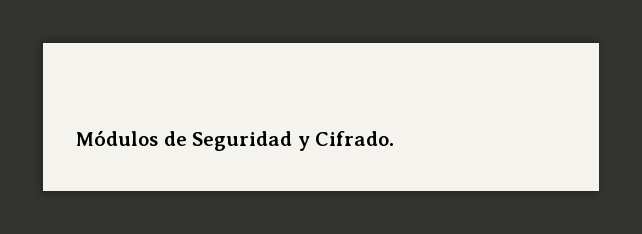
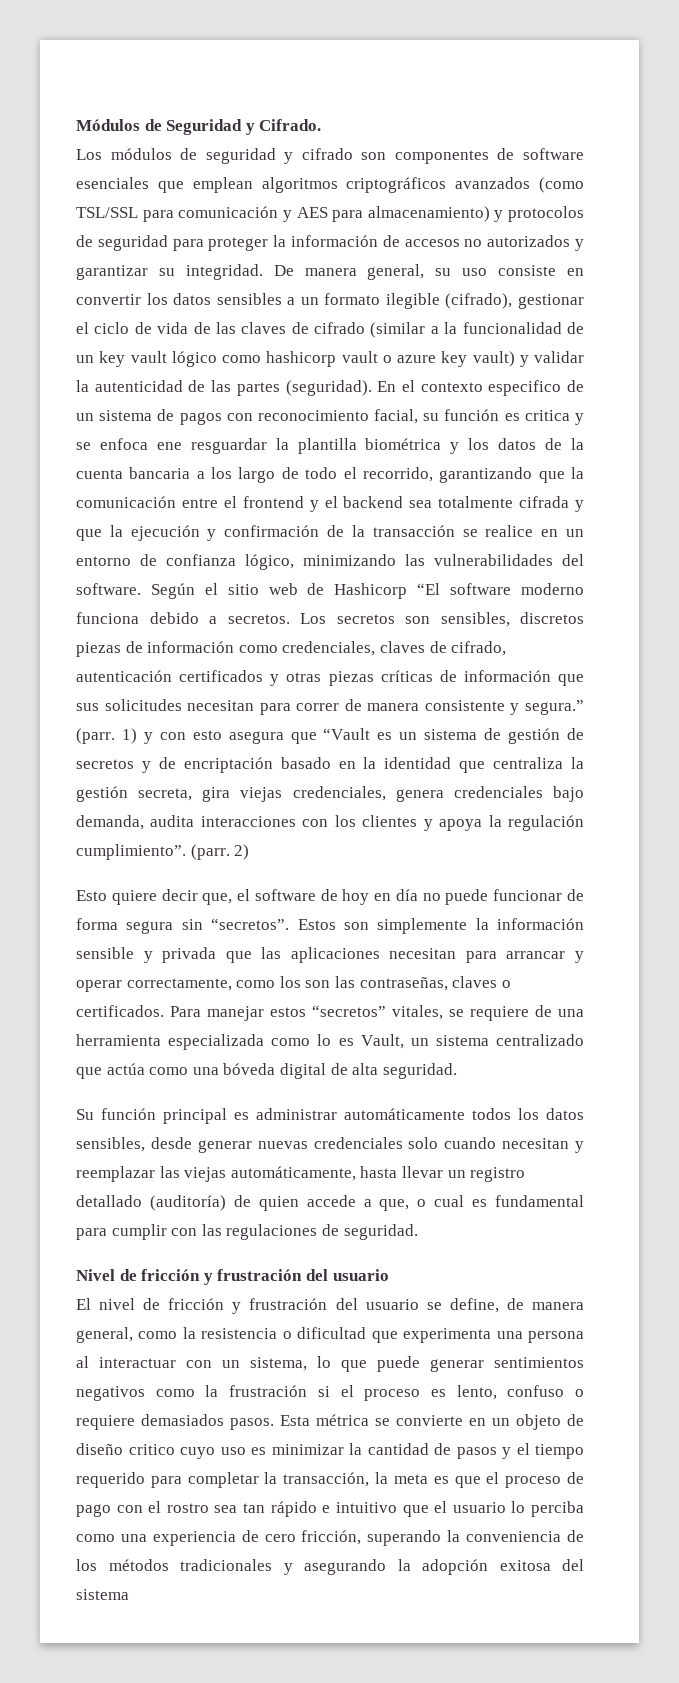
+ Los módulos de seguridad y cifrado son componentes de software esenciales que emplean algoritmos criptográficos avanzados (como TSL/SSL para comunicación y AES para almacenamiento) y protocolos de seguridad para proteger la información de accesos no autorizados y garantizar su integridad. De manera general, su uso consiste en convertir los datos sensibles a un formato ilegible (cifrado), gestionar el ciclo de vida de las claves de cifrado (similar a la funcionalidad de un key vault lógico como hashicorp vault o azure key vault) y validar la autenticidad de las partes (seguridad). En el contexto especifico de un sistema de pagos con reconocimiento facial, su función es critica y se enfoca ene resguardar la plantilla biométrica y los datos de la cuenta bancaria a los largo de todo el recorrido, garantizando que la comunicación entre el frontend y el backend sea totalmente cifrada y que la ejecución y confirmación de la transacción se realice en un entorno de confianza lógico, minimizando las vulnerabilidades del software. Según el sitio web de Hashicorp “El software moderno funciona debido a secretos. Los secretos son sensibles, discretos piezas de información como credenciales, claves de cifrado, autenticación certificados y otras piezas críticas de información que sus solicitudes necesitan para correr de manera consistente y segura.” (parr. 1) y con esto asegura que “Vault es un sistema de gestión de secretos y de encriptación basado en la identidad que centraliza la gestión secreta, gira viejas credenciales, genera credenciales bajo demanda, audita interacciones con los clientes y apoya la regulación cumplimiento”. (parr. 2)
+ Esto quiere decir que, el software de hoy en día no puede funcionar de forma segura sin “secretos”. Estos son simplemente la información sensible y privada que las aplicaciones necesitan para arrancar y operar correctamente, como los son las contraseñas, claves o certificados. Para manejar estos “secretos” vitales, se requiere de una herramienta especializada como lo es Vault, un sistema centralizado que actúa como una bóveda digital de alta seguridad.
+ Su función principal es administrar automáticamente todos los datos sensibles, desde generar nuevas credenciales solo cuando necesitan y reemplazar las viejas automáticamente, hasta llevar un registro detallado (auditoría) de quien accede a que, o cual es fundamental para cumplir con las regulaciones de seguridad.
+ Nivel de fricción y frustración del usuario
+ El nivel de fricción y frustración del usuario se define, de manera general, como la resistencia o dificultad que experimenta una persona al interactuar con un sistema, lo que puede generar sentimientos negativos como la frustración si el proceso es lento, confuso o requiere demasiados pasos. Esta métrica se convierte en un objeto de diseño critico cuyo uso es minimizar la cantidad de pasos y el tiempo requerido para completar la transacción, la meta es que el proceso de pago con el rostro sea tan rápido e intuitivo que el usuario lo perciba como una experiencia de cero fricción, superando la conveniencia de los métodos tradicionales y asegurando la adopción exitosa del sistema

